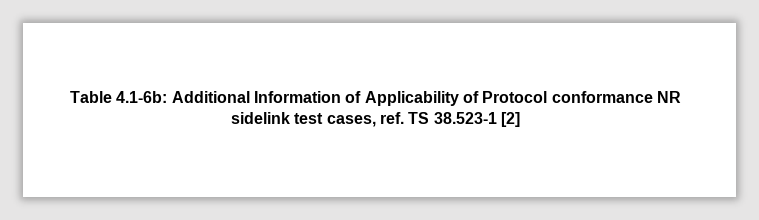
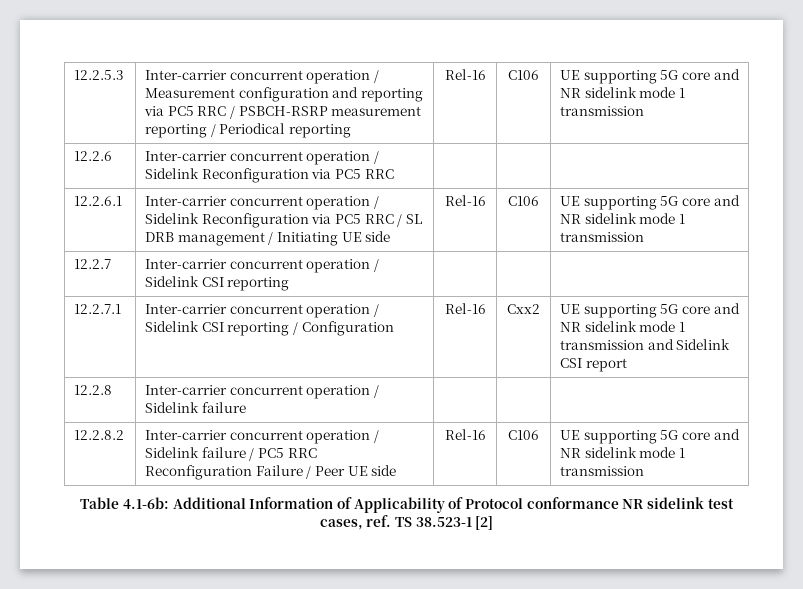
+ 12.2.5.3 | Inter-carrier concurrent operation / Measurement configuration and reporting via PC5 RRC / PSBCH-RSRP measurement reporting / Periodical reporting | Rel-16 | C106 | UE supporting 5G core and NR sidelink mode 1 transmission
+ 12.2.6 | Inter-carrier concurrent operation / Sidelink Reconfiguration via PC5 RRC | | |
+ 12.2.6.1 | Inter-carrier concurrent operation / Sidelink Reconfiguration via PC5 RRC / SL DRB management / Initiating UE side | Rel-16 | C106 | UE supporting 5G core and NR sidelink mode 1 transmission
+ 12.2.7 | Inter-carrier concurrent operation / Sidelink CSI reporting | | |
+ 12.2.7.1 | Inter-carrier concurrent operation / Sidelink CSI reporting / Configuration | Rel-16 | Cxx2 | UE supporting 5G core and NR sidelink mode 1 transmission and Sidelink CSI report
+ 12.2.8 | Inter-carrier concurrent operation / Sidelink failure | | |
+ 12.2.8.2 | Inter-carrier concurrent operation / Sidelink failure / PC5 RRC Reconfiguration Failure / Peer UE side | Rel-16 | C106 | UE supporting 5G core and NR sidelink mode 1 transmission

